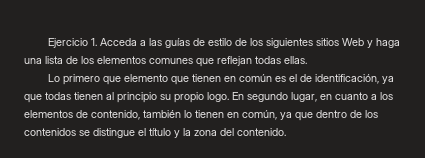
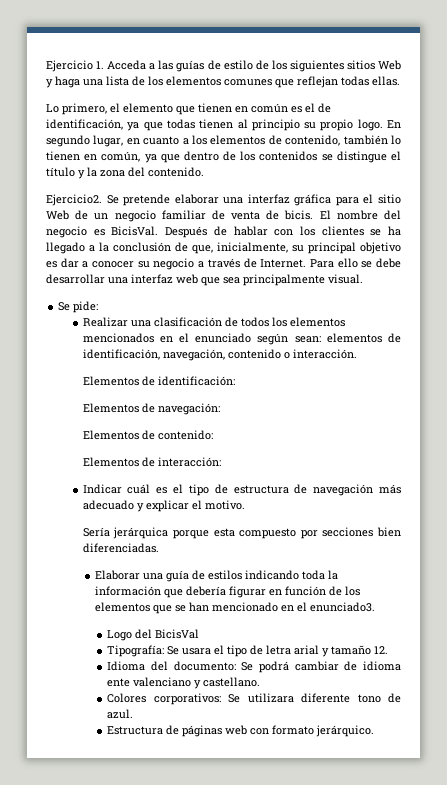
- Lo primero que elemento que tienen en común es el de identificación, ya que todas tienen al principio su propio logo.
+ Lo primero, el elemento que tienen en común es el de identificación, ya que todas tienen al principio su propio logo.
+ Ejercicio2. Se pretende elaborar una interfaz gráfica para el sitio Web de un negocio familiar de venta de bicis. El nombre del negocio es BicisVal. Después de hablar con los clientes se ha llegado a la conclusión de que, inicialmente, su principal objetivo es dar a conocer su negocio a través de Internet. Para ello se debe desarrollar una interfaz web que sea principalmente visual.
+ Se pide:
+ Realizar una clasificación de todos los elementos mencionados en el enunciado según sean: elementos de identificación, navegación, contenido o interacción.
+ Elementos de identificación:
+ Elementos de navegación:
+ Elementos de contenido:
+ Elementos de interacción:
+ Indicar cuál es el tipo de estructura de navegación más adecuado y explicar el motivo.
+ Sería jerárquica porque esta compuesto por secciones bien diferenciadas.
+ Elaborar una guía de estilos indicando toda la información que debería figurar en función de los elementos que se han mencionado en el enunciado3.
+ Logo del BicisVal
+ Tipografía: Se usara el tipo de letra arial y tamaño 12.
+ Idioma del documento: Se podrá cambiar de idioma ente valenciano y castellano.
+ Colores corporativos: Se utilizara diferente tono de azul.
+ Estructura de páginas web con formato jerárquico.

